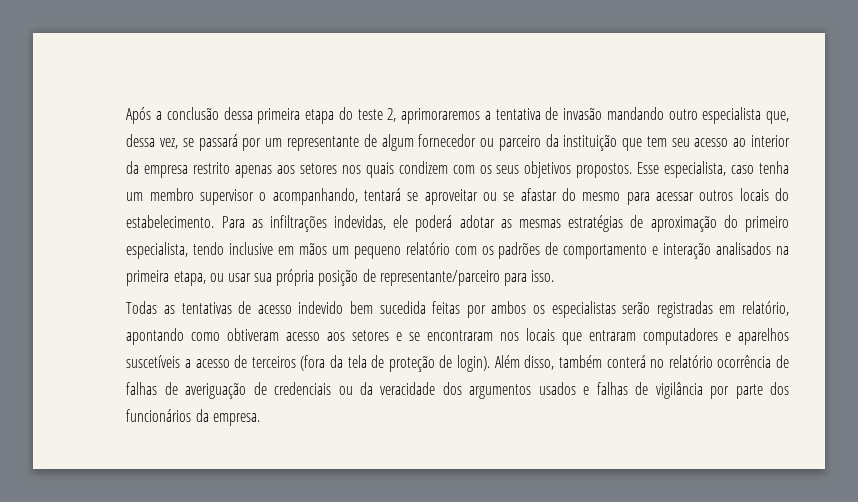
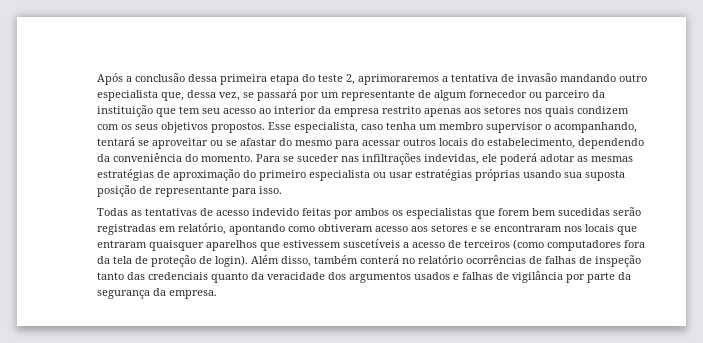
- Esse especialista, caso tenha um membro supervisor o acompanhando, tentará se aproveitar ou se afastar do mesmo para acessar outros locais do estabelecimento. Para as infiltrações indevidas, ele poderá adotar as mesmas estratégias de aproximação do primeiro especialista, tendo inclusive em mãos um pequeno relatório com os padrões de comportamento e interação analisados na primeira etapa, ou usar sua própria posição de representante/parceiro para isso.
+ Esse especialista, caso tenha um membro supervisor o acompanhando, tentará se aproveitar ou se afastar do mesmo para acessar outros locais do estabelecimento, dependendo da conveniência do momento. Para se suceder nas infiltrações indevidas, ele poderá adotar as mesmas estratégias de aproximação do primeiro especialista ou usar estratégias próprias usando sua suposta posição de representante para isso.
- Todas as tentativas de acesso indevido bem sucedida feitas por ambos os especialistas serão registradas em relatório, apontando como obtiveram acesso aos setores e se encontraram nos locais que entraram computadores e aparelhos suscetíveis a acesso de terceiros (fora da tela de proteção de login).
+ Todas as tentativas de acesso indevido feitas por ambos os especialistas que forem bem sucedidas serão registradas em relatório, apontando como obtiveram acesso aos setores e se encontraram nos locais que entraram quaisquer aparelhos que estivessem suscetíveis a acesso de terceiros (como computadores fora da tela de proteção de login).
- Além disso, também conterá no relatório ocorrência de falhas de averiguação de credenciais ou da veracidade dos argumentos usados e falhas de vigilância por parte dos funcionários da empresa.
+ Além disso, também conterá no relatório ocorrências de falhas de inspeção tanto das credenciais quanto da veracidade dos argumentos usados e falhas de vigilância por parte da segurança da empresa.

